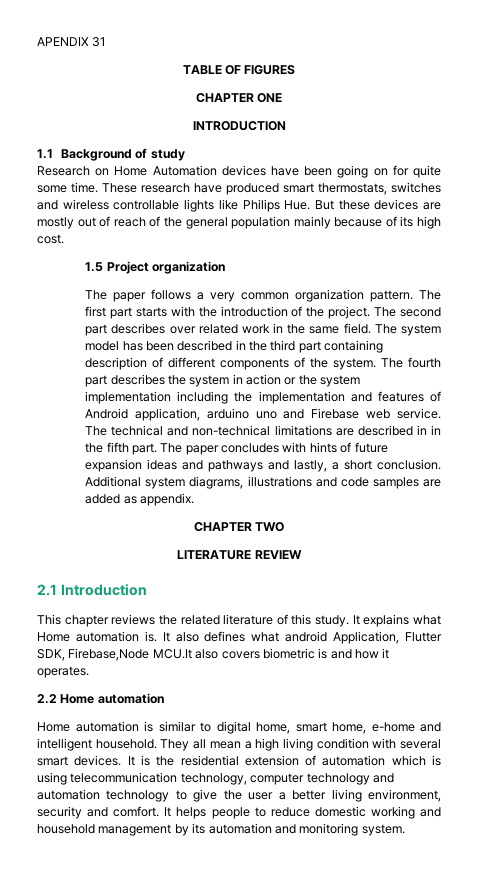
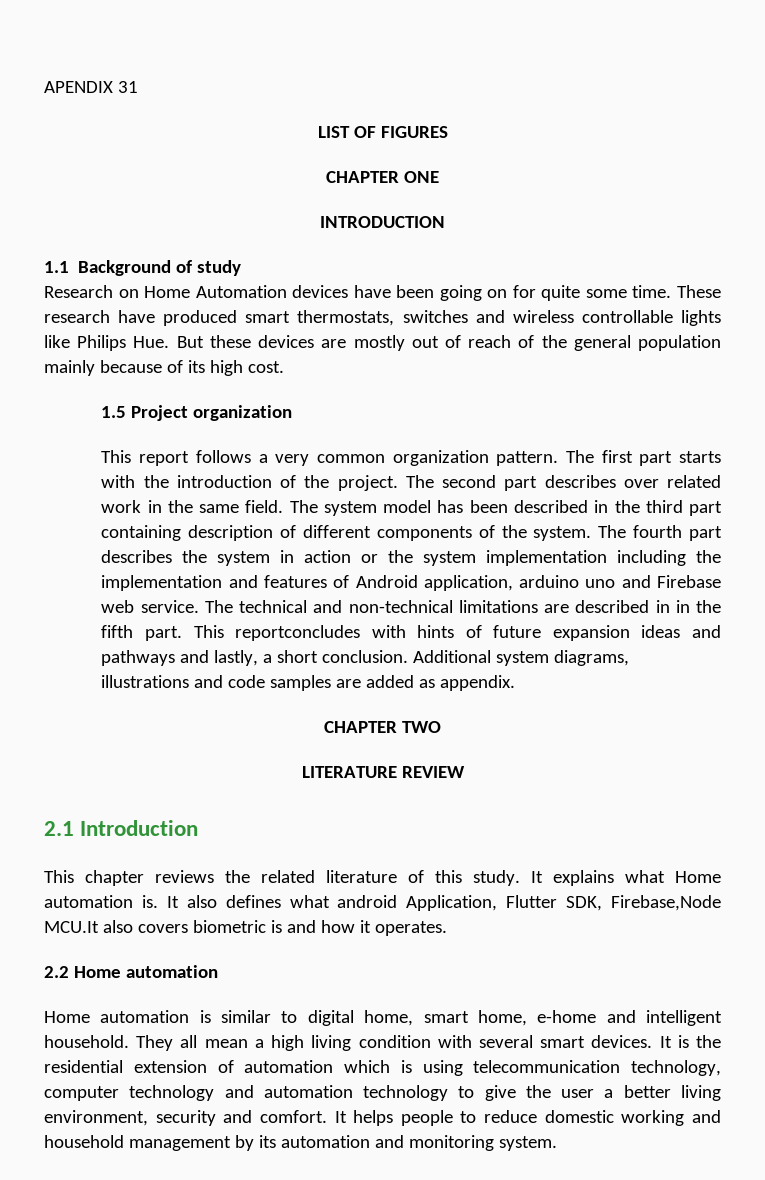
- TABLE OF FIGURES
+ LIST OF FIGURES
- The paper follows a very common organization pattern.
+ This report follows a very common organization pattern.
- The paper concludes with hints of future expansion ideas and pathways and lastly, a short conclusion.
+ This reportconcludes with hints of future expansion ideas and pathways and lastly, a short conclusion.

